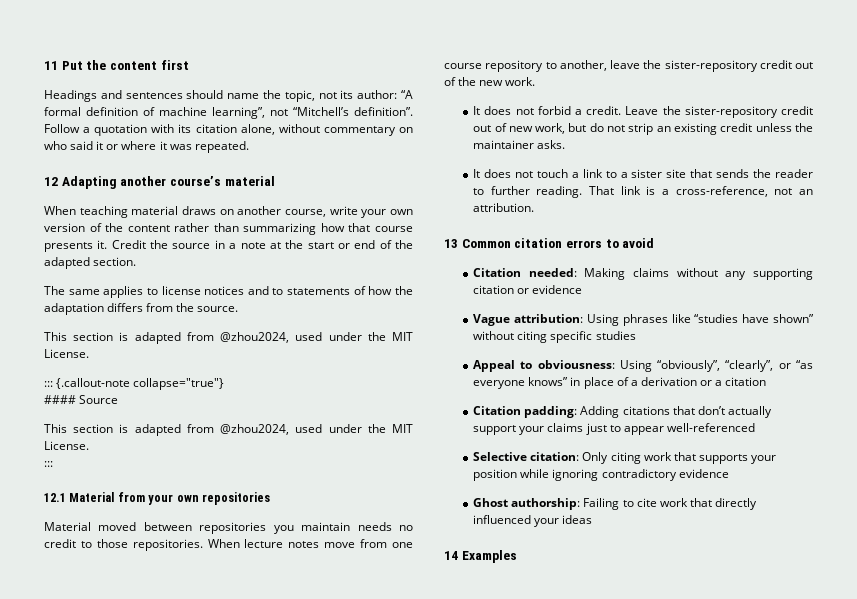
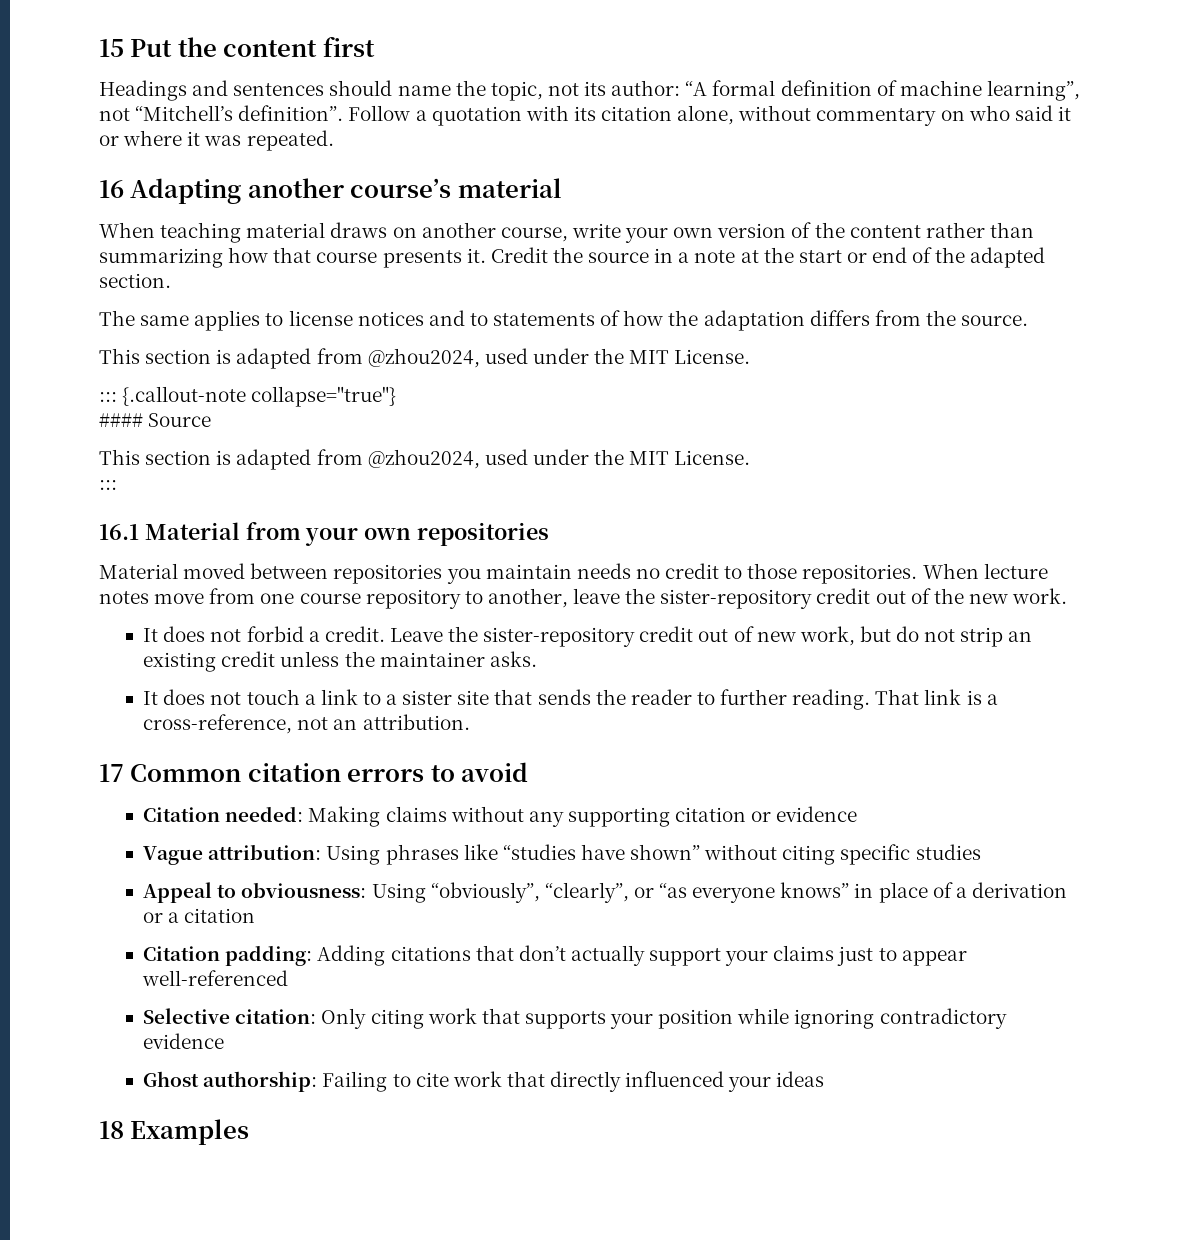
- 11 Put the content first
+ 15 Put the content first
- 12 Adapting another course’s material
+ 16 Adapting another course’s material
- 12.1 Material from your own repositories
+ 16.1 Material from your own repositories
- 13 Common citation errors to avoid
+ 17 Common citation errors to avoid
- 14 Examples
+ 18 Examples

